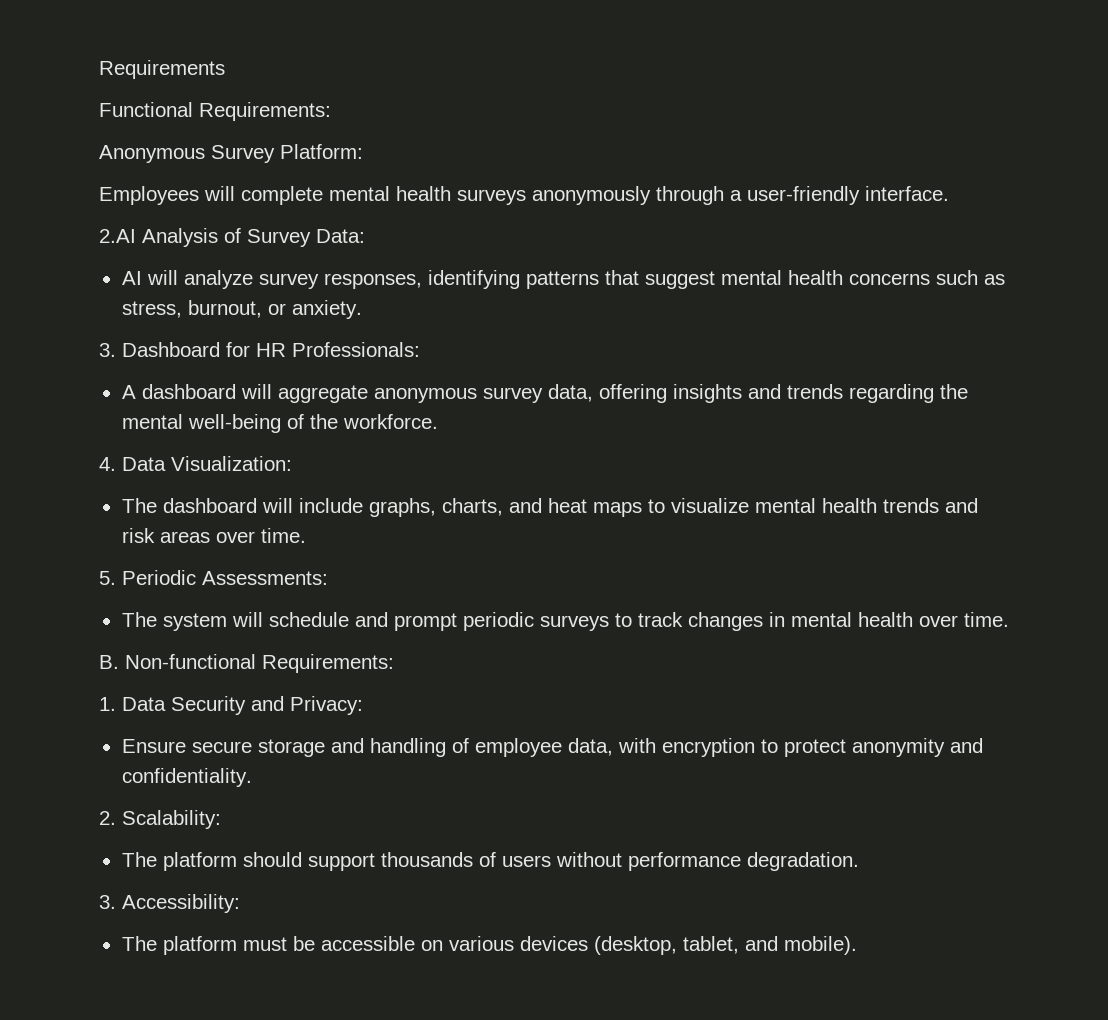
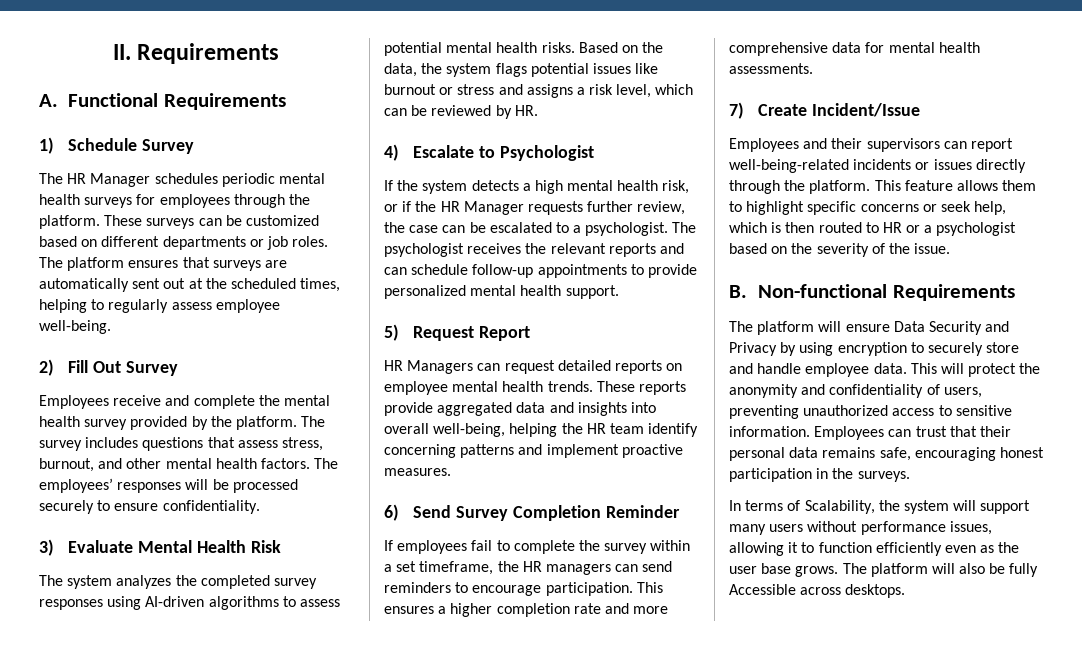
- Requirements
- Functional Requirements:
- Anonymous Survey Platform:
- Employees will complete mental health surveys anonymously through a user-friendly interface.
- 2.AI Analysis of Survey Data:
- AI will analyze survey responses, identifying patterns that suggest mental health concerns such as stress, burnout, or anxiety.
- 3. Dashboard for HR Professionals:
- A dashboard will aggregate anonymous survey data, offering insights and trends regarding the mental well-being of the workforce.
- 4. Data Visualization:
- The dashboard will include graphs, charts, and heat maps to visualize mental health trends and risk areas over time.
- 5. Periodic Assessments:
- The system will schedule and prompt periodic surveys to track changes in mental health over time.
- B. Non-functional Requirements:
- 1. Data Security and Privacy:
- Ensure secure storage and handling of employee data, with encryption to protect anonymity and confidentiality.
- 2. Scalability:
- The platform should support thousands of users without performance degradation.
- 3. Accessibility:
- The platform must be accessible on various devices (desktop, tablet, and mobile).
+ II. Requirements
+ A. Functional Requirements
+ 1) Schedule Survey
+ The HR Manager schedules periodic mental health surveys for employees through the platform. These surveys can be customized based on different departments or job roles. The platform ensures that surveys are automatically sent out at the scheduled times, helping to regularly assess employee well-being.
+ 2) Fill Out Survey
+ Employees receive and complete the mental health survey provided by the platform. The survey includes questions that assess stress, burnout, and other mental health factors. The employees’ responses will be processed securely to ensure confidentiality.
+ 3) Evaluate Mental Health Risk
+ The system analyzes the completed survey responses using AI-driven algorithms to assess potential mental health risks. Based on the data, the system flags potential issues like burnout or stress and assigns a risk level, which can be reviewed by HR.
+ 4) Escalate to Psychologist
+ If the system detects a high mental health risk, or if the HR Manager requests further review, the case can be escalated to a psychologist. The psychologist receives the relevant reports and can schedule follow-up appointments to provide personalized mental health support.
+ 5) Request Report
+ HR Managers can request detailed reports on employee mental health trends. These reports provide aggregated data and insights into overall well-being, helping the HR team identify concerning patterns and implement proactive measures.
+ 6) Send Survey Completion Reminder
+ If employees fail to complete the survey within a set timeframe, the HR managers can send reminders to encourage participation. This ensures a higher completion rate and more comprehensive data for mental health assessments.
+ 7) Create Incident/Issue
+ Employees and their supervisors can report well-being-related incidents or issues directly through the platform. This feature allows them to highlight specific concerns or seek help, which is then routed to HR or a psychologist based on the severity of the issue.
+ B. Non-functional Requirements
+ The platform will ensure Data Security and Privacy by using encryption to securely store and handle employee data. This will protect the anonymity and confidentiality of users, preventing unauthorized access to sensitive information. Employees can trust that their personal data remains safe, encouraging honest participation in the surveys.
+ In terms of Scalability, the system will support many users without performance issues, allowing it to function efficiently even as the user base grows. The platform will also be fully Accessible across desktops.

